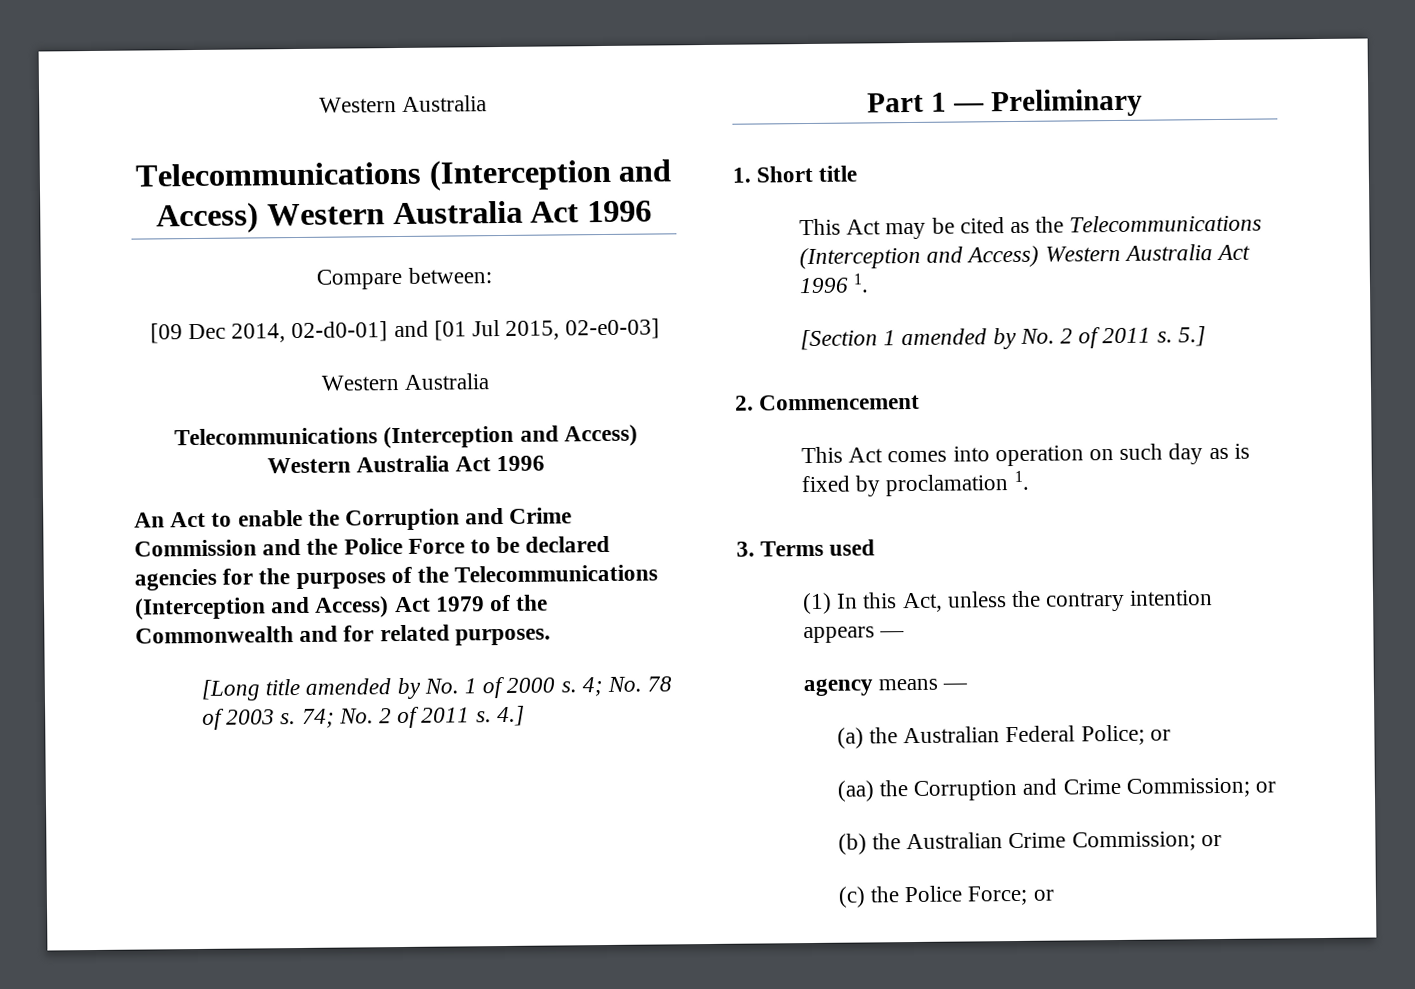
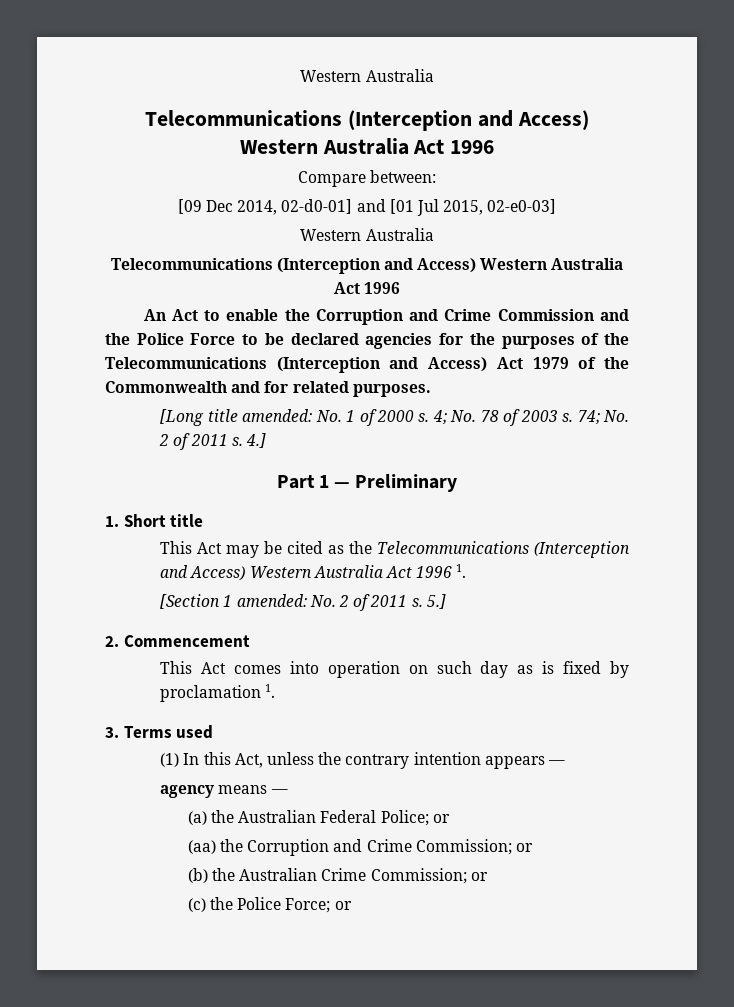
- [Long title amended by No. 1 of 2000 s.
+ [Long title amended: No. 1 of 2000 s.
- [Section 1 amended by No. 2 of 2011 s.
+ [Section 1 amended: No. 2 of 2011 s.

